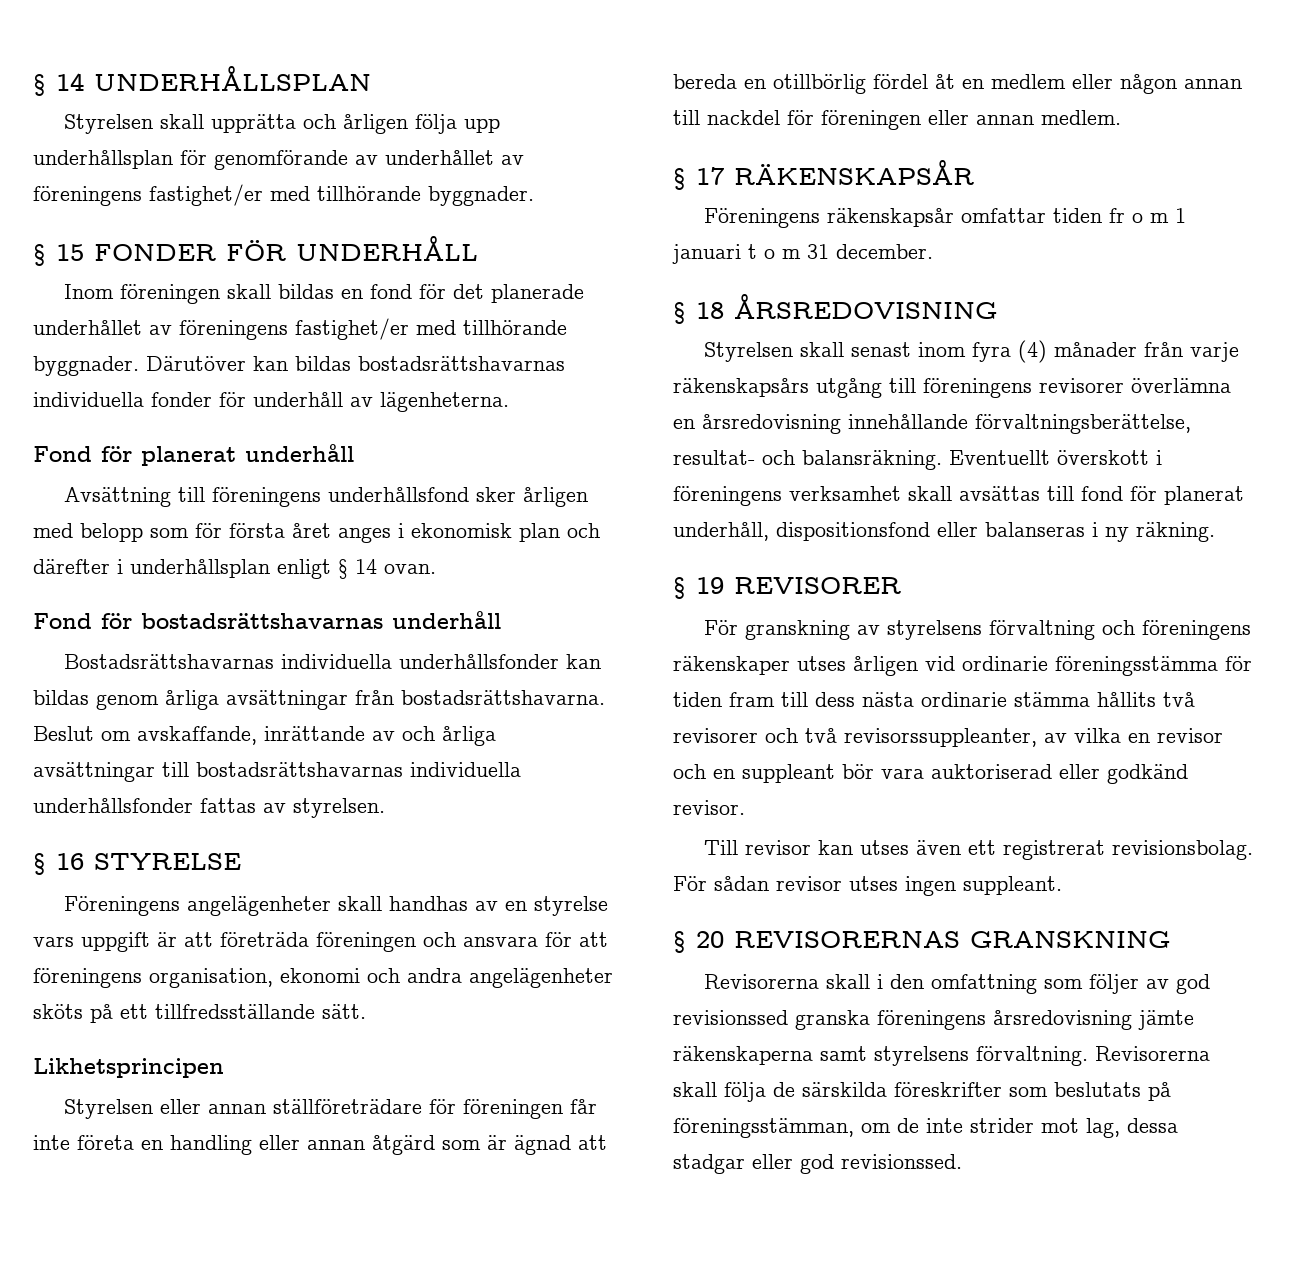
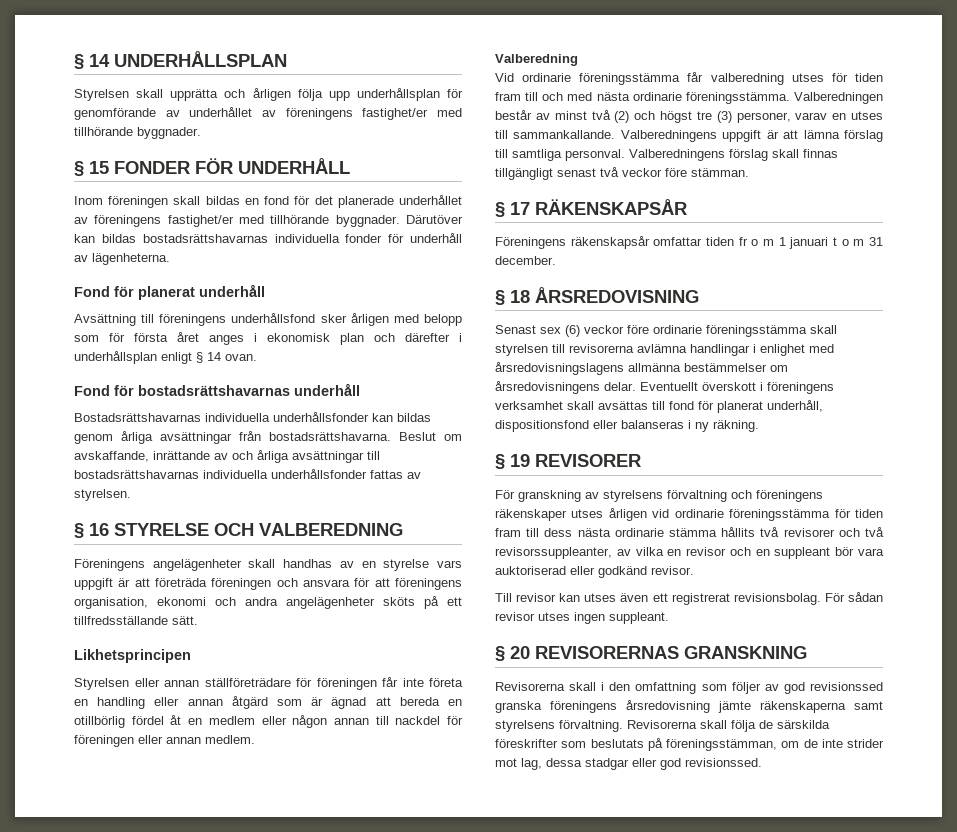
- § 16 STYRELSE
+ § 16 STYRELSE OCH VALBEREDNING
+ Valberedning
+ Vid ordinarie föreningsstämma får valberedning utses för tiden fram till och med nästa ordinarie föreningsstämma. Valberedningen består av minst två (2) och högst tre (3) personer, varav en utses till sammankallande. Valberedningens uppgift är att lämna förslag till samtliga personval. Valberedningens förslag skall finnas tillgängligt senast två veckor före stämman.
- Styrelsen skall senast inom fyra (4) månader från varje räkenskapsårs utgång till föreningens revisorer överlämna en årsredovisning innehållande förvaltningsberättelse, resultat- och balansräkning.
+ Senast sex (6) veckor före ordinarie föreningsstämma skall styrelsen till revisorerna avlämna handlingar i enlighet med årsredovisningslagens allmänna bestämmelser om årsredovisningens delar.

